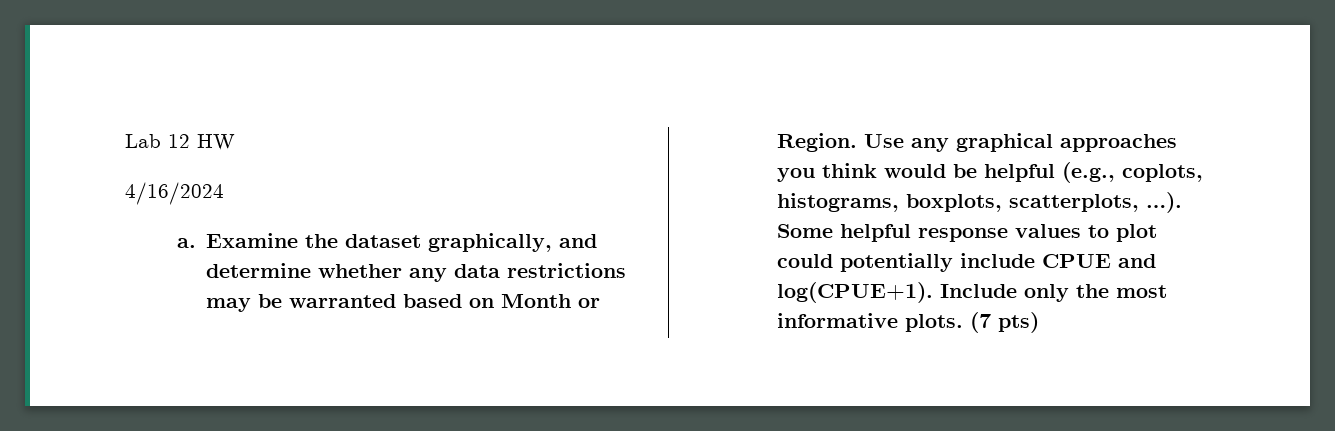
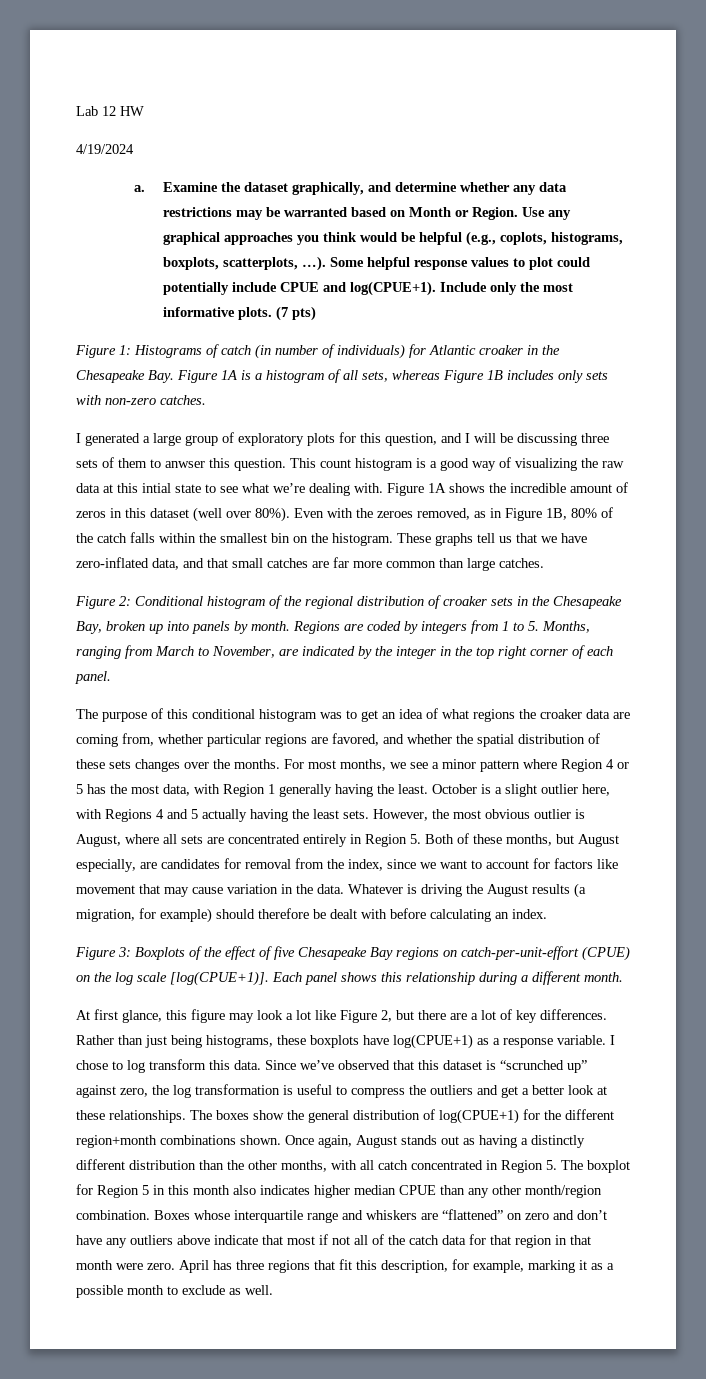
- 4/16/2024
+ 4/19/2024
+ Figure 1: Histograms of catch (in number of individuals) for Atlantic croaker in the Chesapeake Bay. Figure 1A is a histogram of all sets, whereas Figure 1B includes only sets with non-zero catches.
+ I generated a large group of exploratory plots for this question, and I will be discussing three sets of them to anwser this question. This count histogram is a good way of visualizing the raw data at this intial state to see what we’re dealing with. Figure 1A shows the incredible amount of zeros in this dataset (well over 80%). Even with the zeroes removed, as in Figure 1B, 80% of the catch falls within the smallest bin on the histogram. These graphs tell us that we have zero-inflated data, and that small catches are far more common than large catches.
+ Figure 2: Conditional histogram of the regional distribution of croaker sets in the Chesapeake Bay, broken up into panels by month. Regions are coded by integers from 1 to 5. Months, ranging from March to November, are indicated by the integer in the top right corner of each panel.
+ The purpose of this conditional histogram was to get an idea of what regions the croaker data are coming from, whether particular regions are favored, and whether the spatial distribution of these sets changes over the months. For most months, we see a minor pattern where Region 4 or 5 has the most data, with Region 1 generally having the least. October is a slight outlier here, with Regions 4 and 5 actually having the least sets. However, the most obvious outlier is August, where all sets are concentrated entirely in Region 5. Both of these months, but August especially, are candidates for removal from the index, since we want to account for factors like movement that may cause variation in the data. Whatever is driving the August results (a migration, for example) should therefore be dealt with before calculating an index.
+ Figure 3: Boxplots of the effect of five Chesapeake Bay regions on catch-per-unit-effort (CPUE) on the log scale [log(CPUE+1)]. Each panel shows this relationship during a different month.
+ At first glance, this figure may look a lot like Figure 2, but there are a lot of key differences. Rather than just being histograms, these boxplots have log(CPUE+1) as a response variable. I chose to log transform this data. Since we’ve observed that this dataset is “scrunched up” against zero, the log transformation is useful to compress the outliers and get a better look at these relationships. The boxes show the general distribution of log(CPUE+1) for the different region+month combinations shown. Once again, August stands out as having a distinctly different distribution than the other months, with all catch concentrated in Region 5. The boxplot for Region 5 in this month also indicates higher median CPUE than any other month/region combination. Boxes whose interquartile range and whiskers are “flattened” on zero and don’t have any outliers above indicate that most if not all of the catch data for that region in that month were zero. April has three regions that fit this description, for example, marking it as a possible month to exclude as well.

